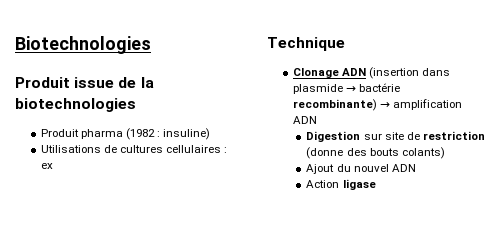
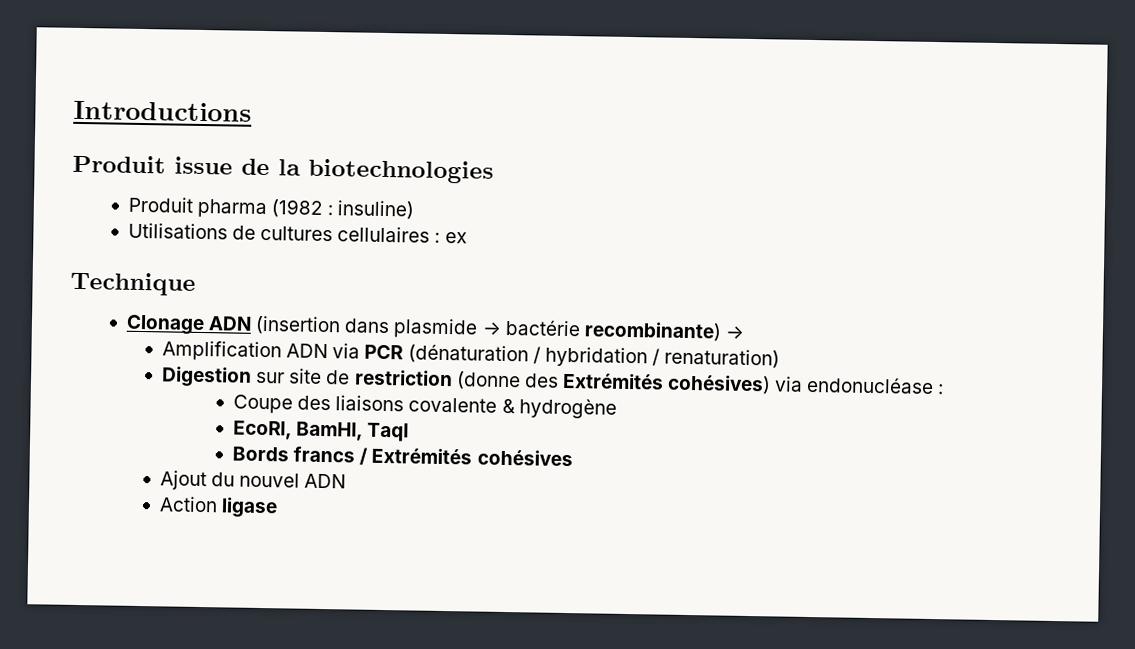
- Biotechnologies
+ Introductions
- Clonage ADN (insertion dans plasmide → bactérie recombinante) → amplification ADN
+ Clonage ADN (insertion dans plasmide → bactérie recombinante) →
+ Amplification ADN via PCR (dénaturation / hybridation / renaturation)
- Digestion sur site de restriction (donne des bouts colants)
+ Digestion sur site de restriction (donne des Extrémités cohésives) via endonucléase :
+ Coupe des liaisons covalente & hydrogène
+ EcoRI, BamHI, TaqI
+ Bords francs / Extrémités cohésives

